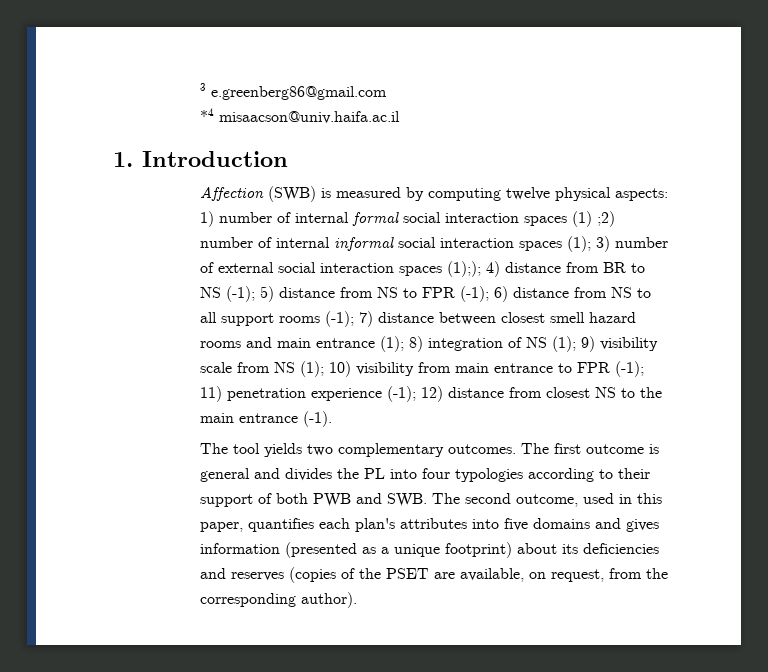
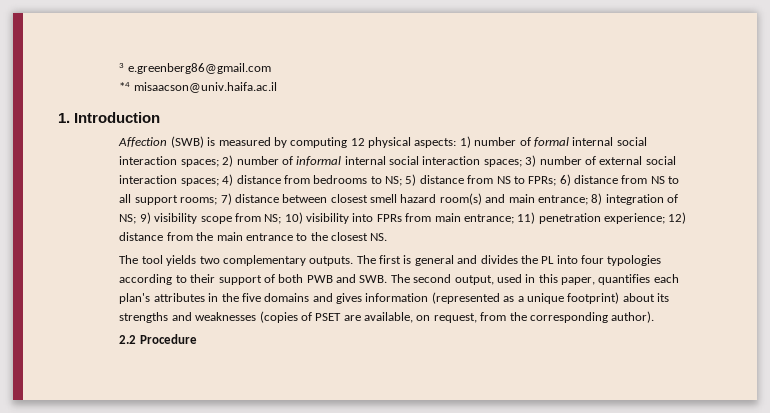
- Affection (SWB) is measured by computing twelve physical aspects: 1) number of internal formal social interaction spaces (1) ;2) number of internal informal social interaction spaces (1); 3) number of external social interaction spaces (1);); 4) distance from BR to NS (-1); 5) distance from NS to FPR (-1); 6) distance from NS to all support rooms (-1); 7) distance between closest smell hazard rooms and main entrance (1); 8) integration of NS (1); 9) visibility scale from NS (1); 10) visibility from main entrance to FPR (-1); 11) penetration experience (-1); 12) distance from closest NS to the main entrance (-1).
+ Affection (SWB) is measured by computing 12 physical aspects: 1) number of formal internal social interaction spaces; 2) number of informal internal social interaction spaces; 3) number of external social interaction spaces; 4) distance from bedrooms to NS; 5) distance from NS to FPRs; 6) distance from NS to all support rooms; 7) distance between closest smell hazard room(s) and main entrance; 8) integration of NS; 9) visibility scope from NS; 10) visibility into FPRs from main entrance; 11) penetration experience; 12) distance from the main entrance to the closest NS.
- The tool yields two complementary outcomes.
+ The tool yields two complementary outputs.
- The first outcome is general and divides the PL into four typologies according to their support of both PWB and SWB. The second outcome, used in this paper, quantifies each plan's attributes into five domains and gives information (presented as a unique footprint) about its deficiencies and reserves (copies of the PSET are available, on request, from the corresponding author).
+ The first is general and divides the PL into four typologies according to their support of both PWB and SWB. The second output, used in this paper, quantifies each plan's attributes in the five domains and gives information (represented as a unique footprint) about its strengths and weaknesses (copies of PSET are available, on request, from the corresponding author).
+ 2.2 Procedure

